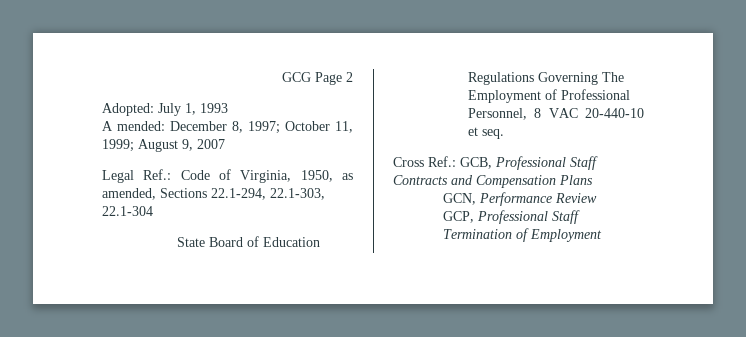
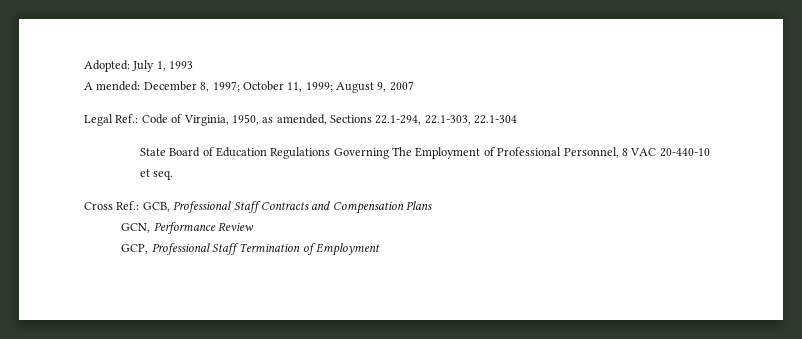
- GCG Page 2

